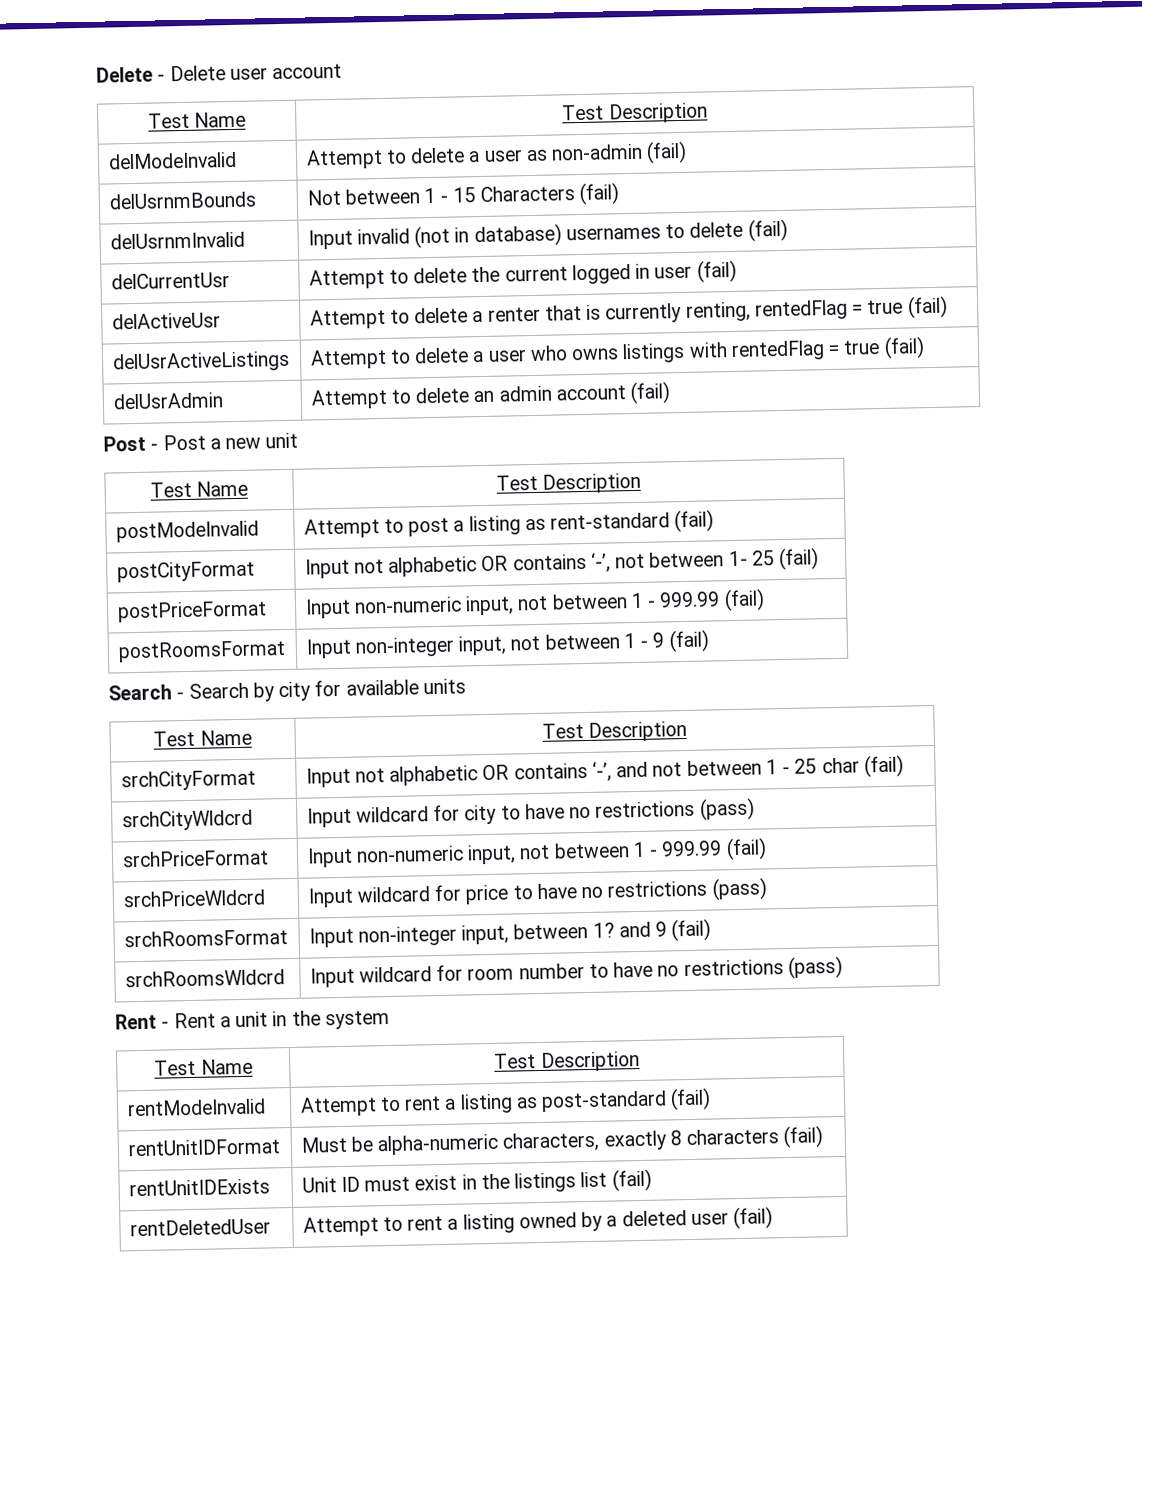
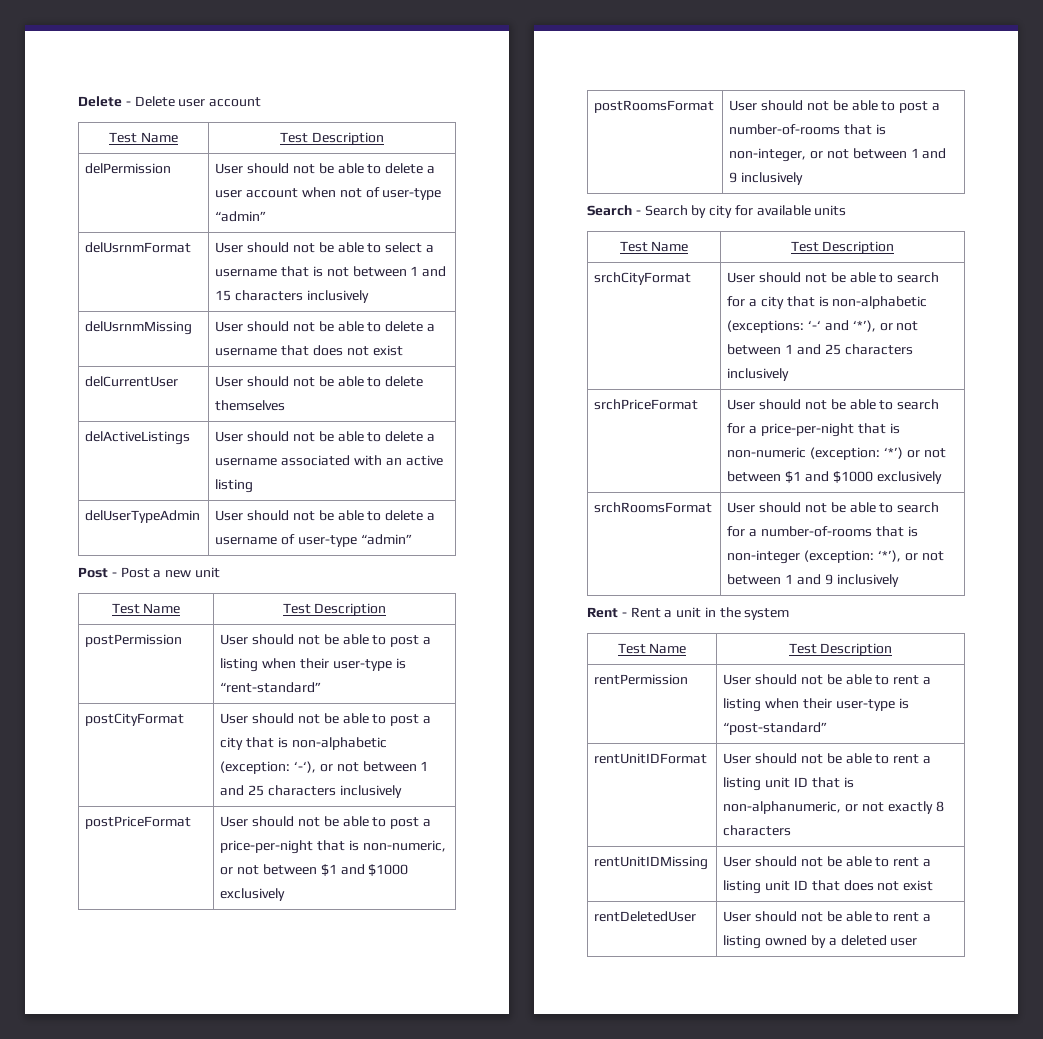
- delModeInvalid | Attempt to delete a user as non-admin (fail)
- delUsrnmBounds | Not between 1 - 15 Characters (fail)
- delUsrnmInvalid | Input invalid (not in database) usernames to delete (fail)
- delCurrentUsr | Attempt to delete the current logged in user (fail)
- delActiveUsr | Attempt to delete a renter that is currently renting, rentedFlag = true (fail)
- delUsrActiveListings | Attempt to delete a user who owns listings with rentedFlag = true (fail)
- delUsrAdmin | Attempt to delete an admin account (fail)
+ delPermission | User should not be able to delete a user account when not of user-type “admin”
+ delUsrnmFormat | User should not be able to select a username that is not between 1 and 15 characters inclusively
+ delUsrnmMissing | User should not be able to delete a username that does not exist
+ delCurrentUser | User should not be able to delete themselves
+ delActiveListings | User should not be able to delete a username associated with an active listing
+ delUserTypeAdmin | User should not be able to delete a username of user-type “admin”
- postModeInvalid | Attempt to post a listing as rent-standard (fail)
- postCityFormat | Input not alphabetic OR contains ‘-’, not between 1- 25 (fail)
- postPriceFormat | Input non-numeric input, not between 1 - 999.99 (fail)
- postRoomsFormat | Input non-integer input, not between 1 - 9 (fail)
+ postPermission | User should not be able to post a listing when their user-type is “rent-standard”
+ postCityFormat | User should not be able to post a city that is non-alphabetic (exception: ‘-‘), or not between 1 and 25 characters inclusively
+ postPriceFormat | User should not be able to post a price-per-night that is non-numeric, or not between $1 and $1000 exclusively
+ postRoomsFormat | User should not be able to post a number-of-rooms that is non-integer, or not between 1 and 9 inclusively
- srchCityFormat | Input not alphabetic OR contains ‘-’, and not between 1 - 25 char (fail)
- srchCityWldcrd | Input wildcard for city to have no restrictions (pass)
- srchPriceFormat | Input non-numeric input, not between 1 - 999.99 (fail)
- srchPriceWldcrd | Input wildcard for price to have no restrictions (pass)
- srchRoomsFormat | Input non-integer input, between 1? and 9 (fail)
- srchRoomsWldcrd | Input wildcard for room number to have no restrictions (pass)
+ srchCityFormat | User should not be able to search for a city that is non-alphabetic (exceptions: ‘-‘ and ‘*’), or not between 1 and 25 characters inclusively
+ srchPriceFormat | User should not be able to search for a price-per-night that is non-numeric (exception: ‘*’) or not between $1 and $1000 exclusively
+ srchRoomsFormat | User should not be able to search for a number-of-rooms that is non-integer (exception: ‘*’), or not between 1 and 9 inclusively
- rentModeInvalid | Attempt to rent a listing as post-standard (fail)
- rentUnitIDFormat | Must be alpha-numeric characters, exactly 8 characters (fail)
- rentUnitIDExists | Unit ID must exist in the listings list (fail)
- rentDeletedUser | Attempt to rent a listing owned by a deleted user (fail)
+ rentPermission | User should not be able to rent a listing when their user-type is “post-standard”
+ rentUnitIDFormat | User should not be able to rent a listing unit ID that is non-alphanumeric, or not exactly 8 characters
+ rentUnitIDMissing | User should not be able to rent a listing unit ID that does not exist
+ rentDeletedUser | User should not be able to rent a listing owned by a deleted user

